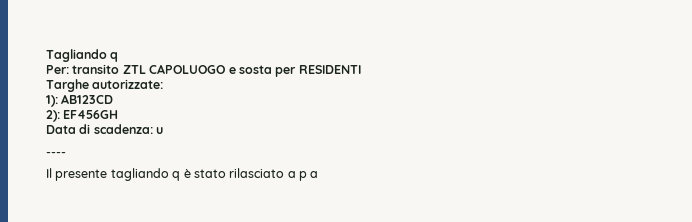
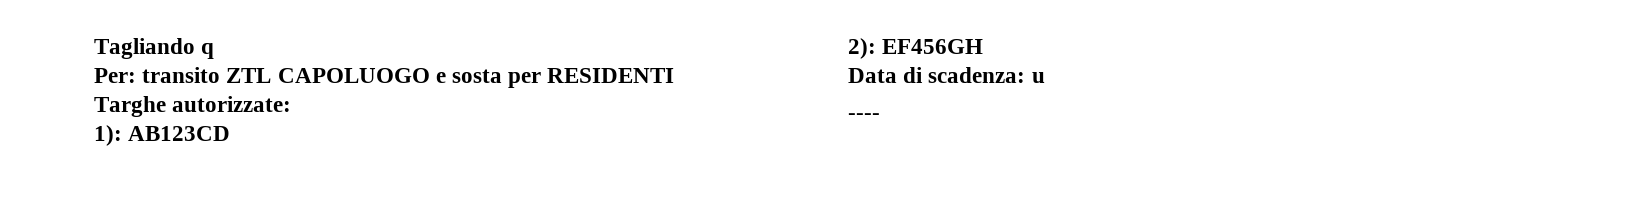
- Il presente tagliando q è stato rilasciato a p a

